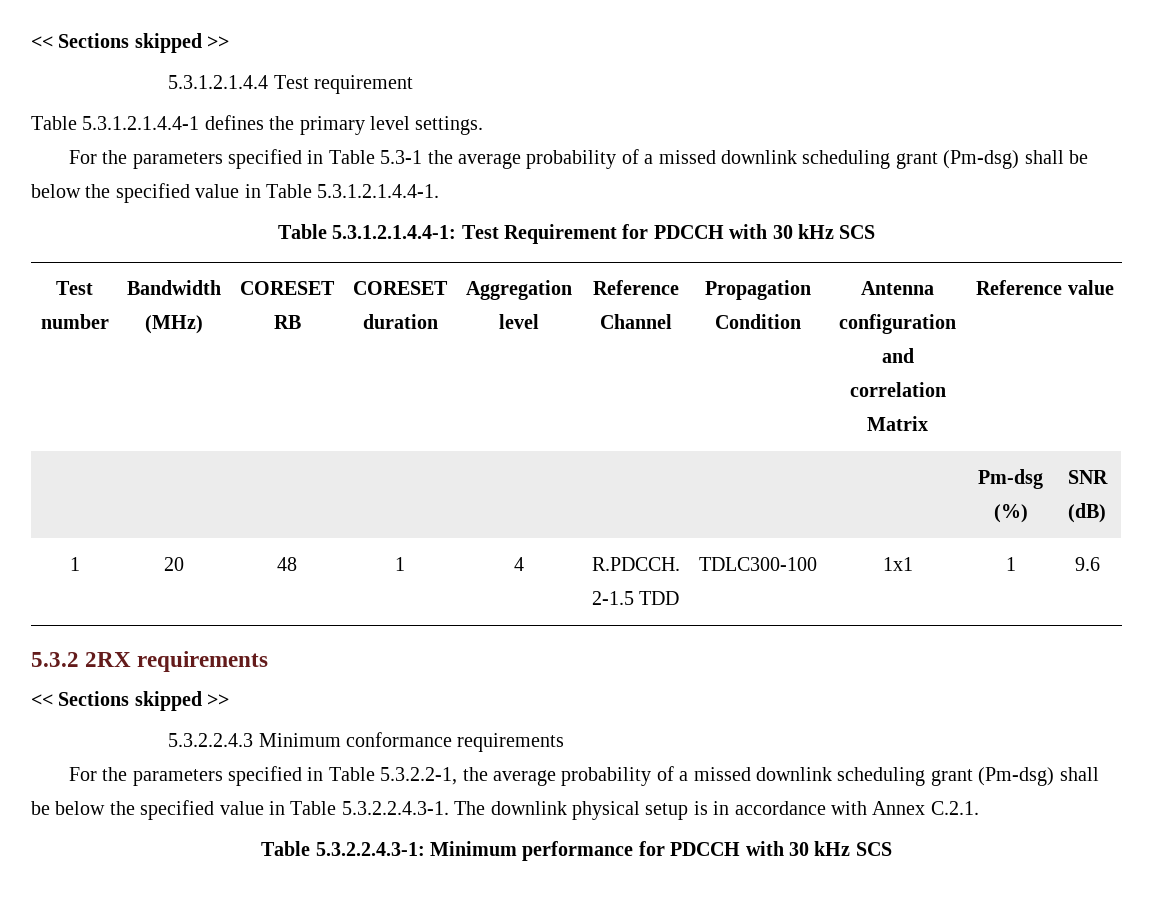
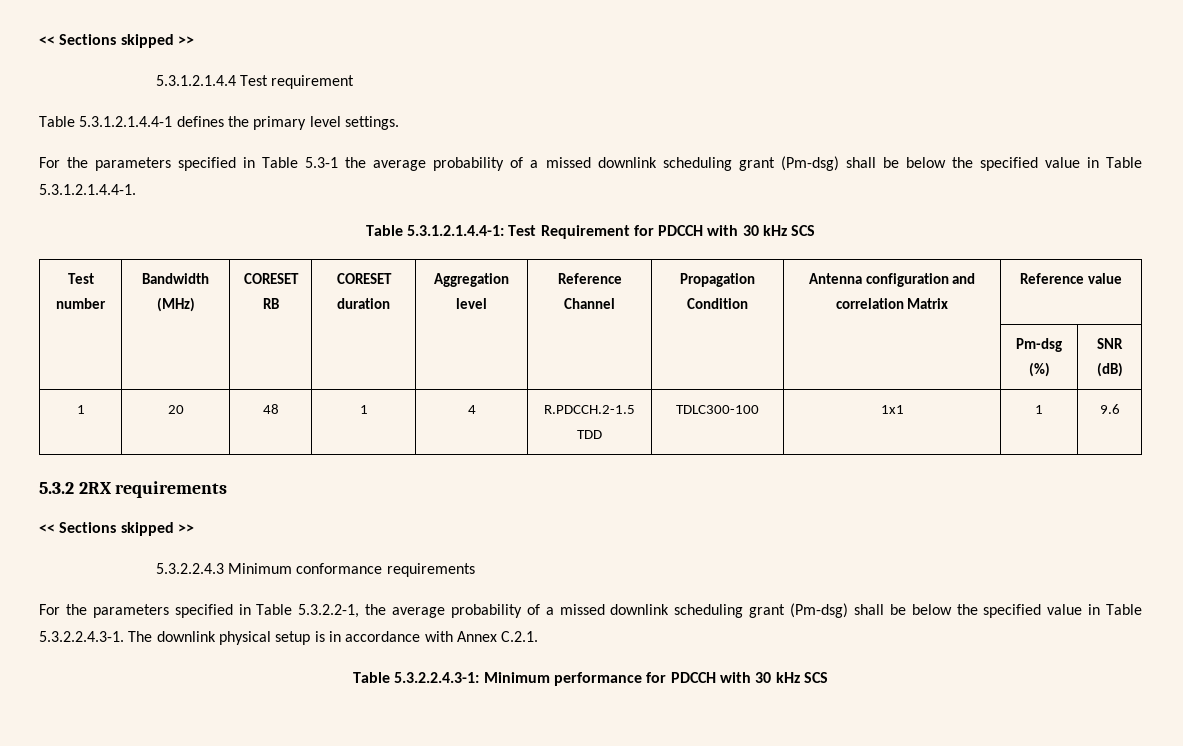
- 1 | 20 | 48 | 1 | 4 | R.PDCCH. 2-1.5 TDD | TDLC300-100 | 1x1 | 1 | 9.6
+ 1 | 20 | 48 | 1 | 4 | R.PDCCH.2-1.5 TDD | TDLC300-100 | 1x1 | 1 | 9.6

